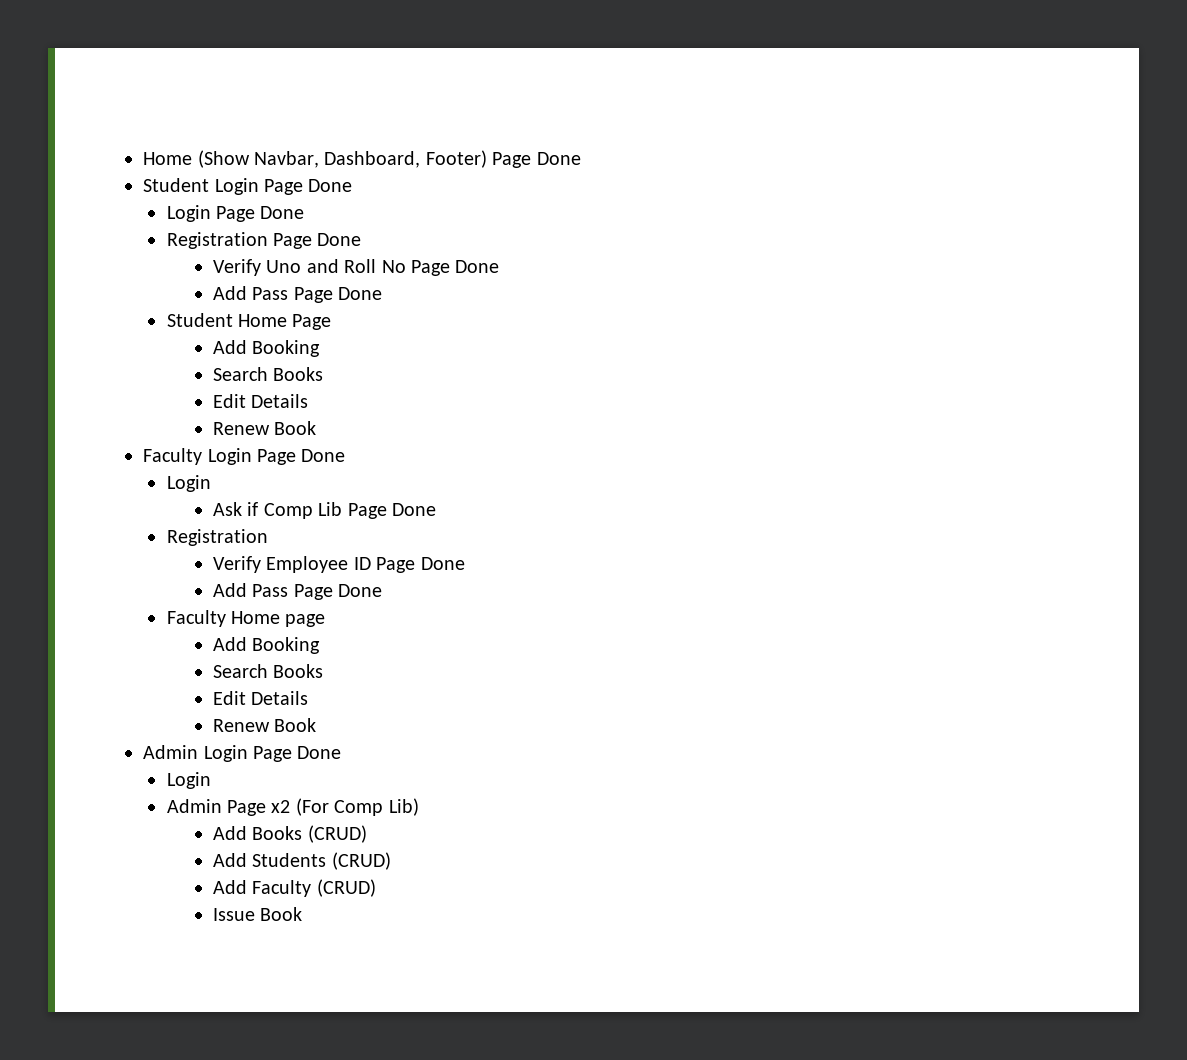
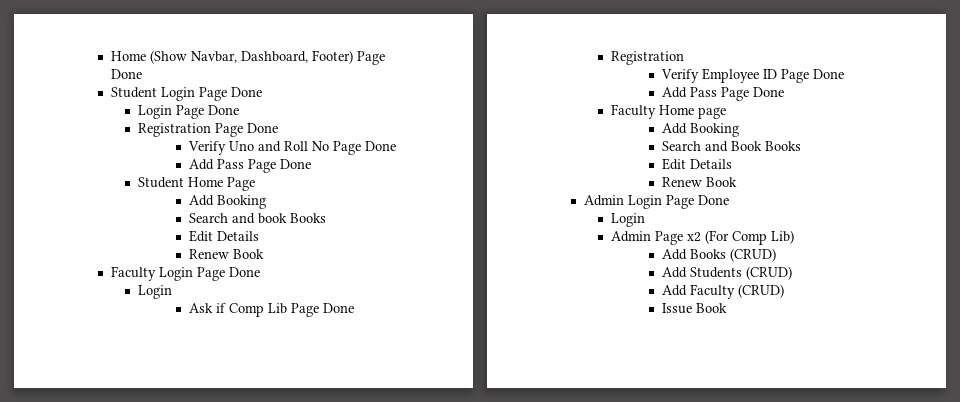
  Student Home Page
  Add Booking
- Search Books
+ Search and book Books
  Faculty Home page
  Add Booking
- Search Books
+ Search and Book Books

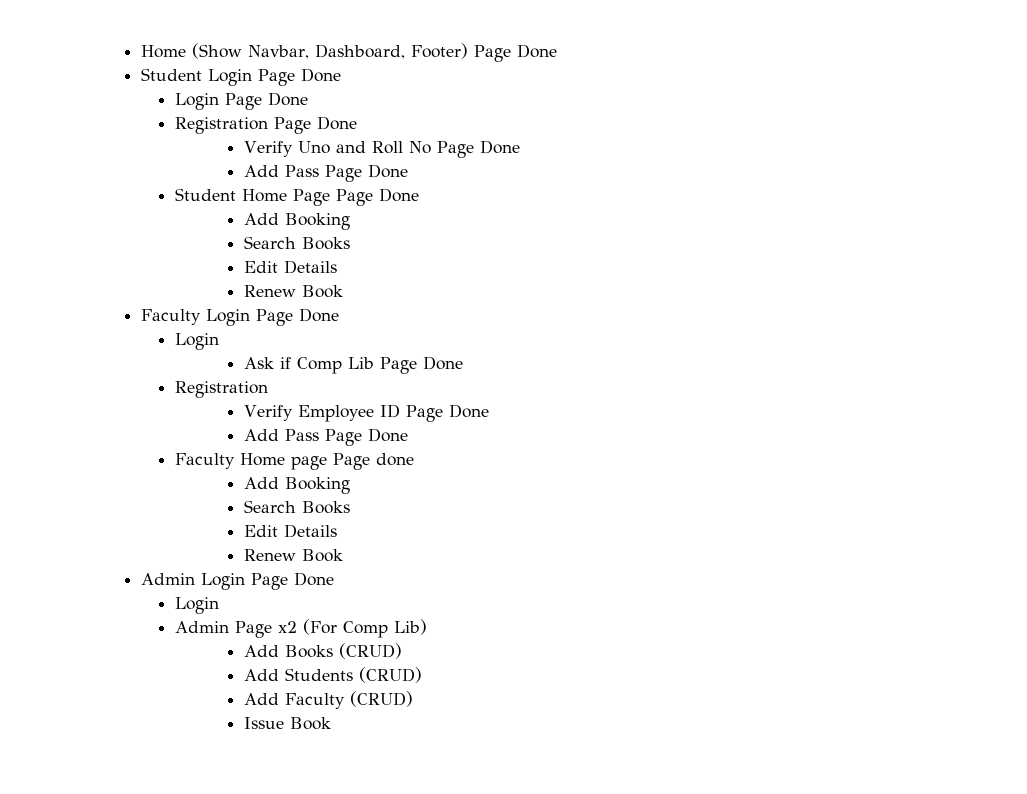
- Student Home Page
+ Student Home Page Page Done
  Add Booking
- Search and book Books
+ Search Books
- Faculty Home page
+ Faculty Home page Page done
  Add Booking
- Search and Book Books
+ Search Books

